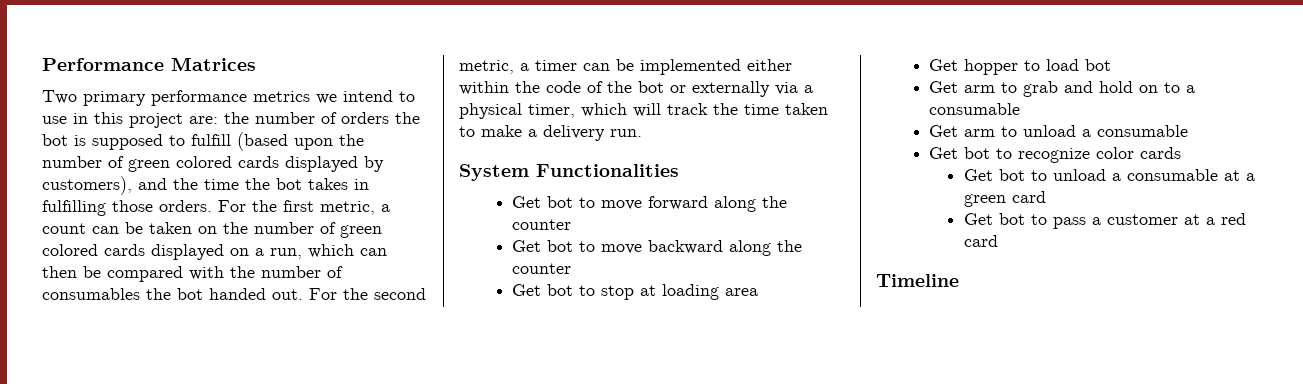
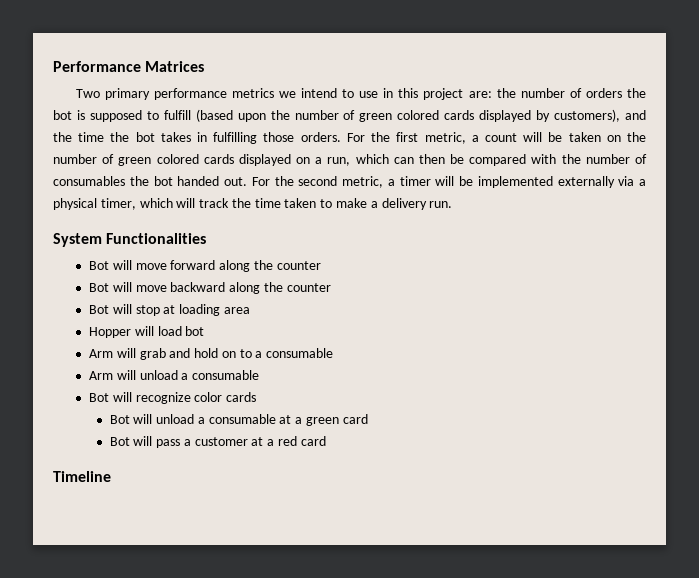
- For the first metric, a count can be taken on the number of green colored cards displayed on a run, which can then be compared with the number of consumables the bot handed out.
+ For the first metric, a count will be taken on the number of green colored cards displayed on a run, which can then be compared with the number of consumables the bot handed out.
- For the second metric, a timer can be implemented either within the code of the bot or externally via a physical timer, which will track the time taken to make a delivery run.
+ For the second metric, a timer will be implemented externally via a physical timer, which will track the time taken to make a delivery run.
- Get bot to move forward along the counter
+ Bot will move forward along the counter
- Get bot to move backward along the counter
+ Bot will move backward along the counter
- Get bot to stop at loading area
+ Bot will stop at loading area
- Get hopper to load bot
+ Hopper will load bot
- Get arm to grab and hold on to a consumable
+ Arm will grab and hold on to a consumable
- Get arm to unload a consumable
+ Arm will unload a consumable
- Get bot to recognize color cards
+ Bot will recognize color cards
- Get bot to unload a consumable at a green card
+ Bot will unload a consumable at a green card
- Get bot to pass a customer at a red card
+ Bot will pass a customer at a red card

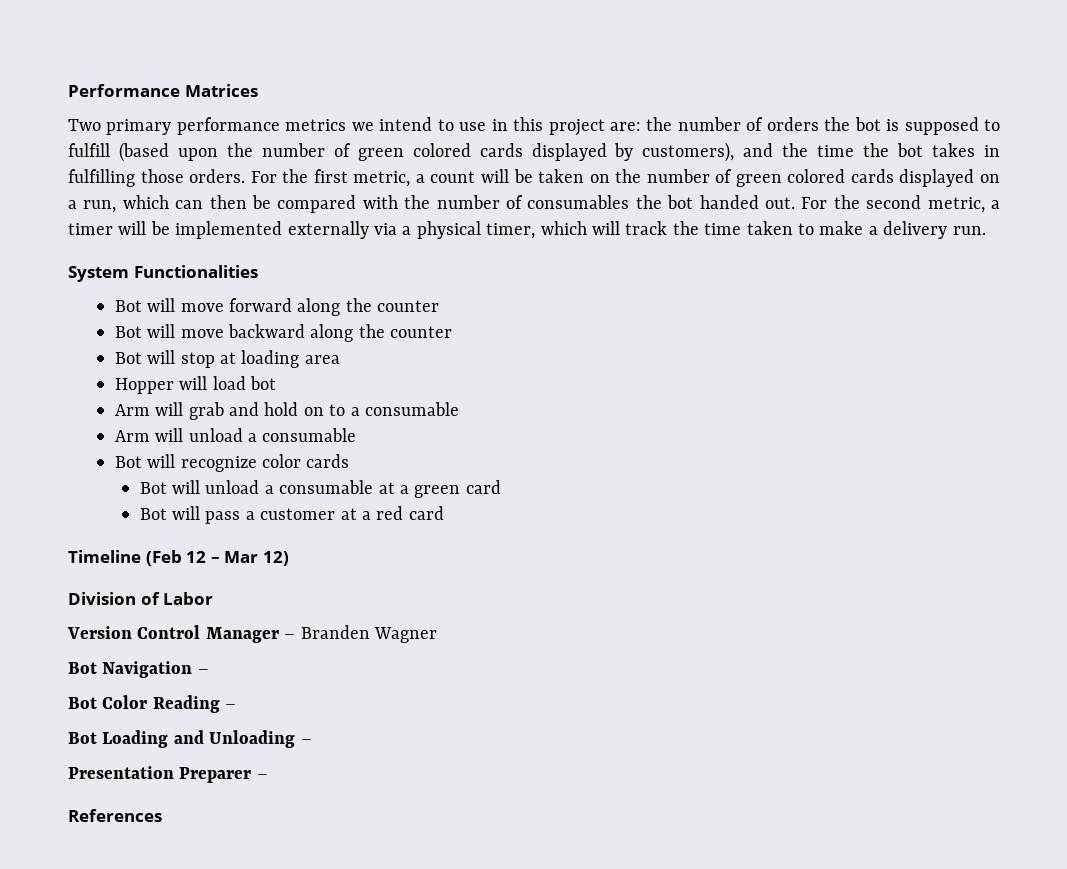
- Timeline
+ Timeline (Feb 12 – Mar 12)
+ Division of Labor
+ Version Control Manager – Branden Wagner
+ Bot Navigation –
+ Bot Color Reading –
+ Bot Loading and Unloading –
+ Presentation Preparer –
+ References

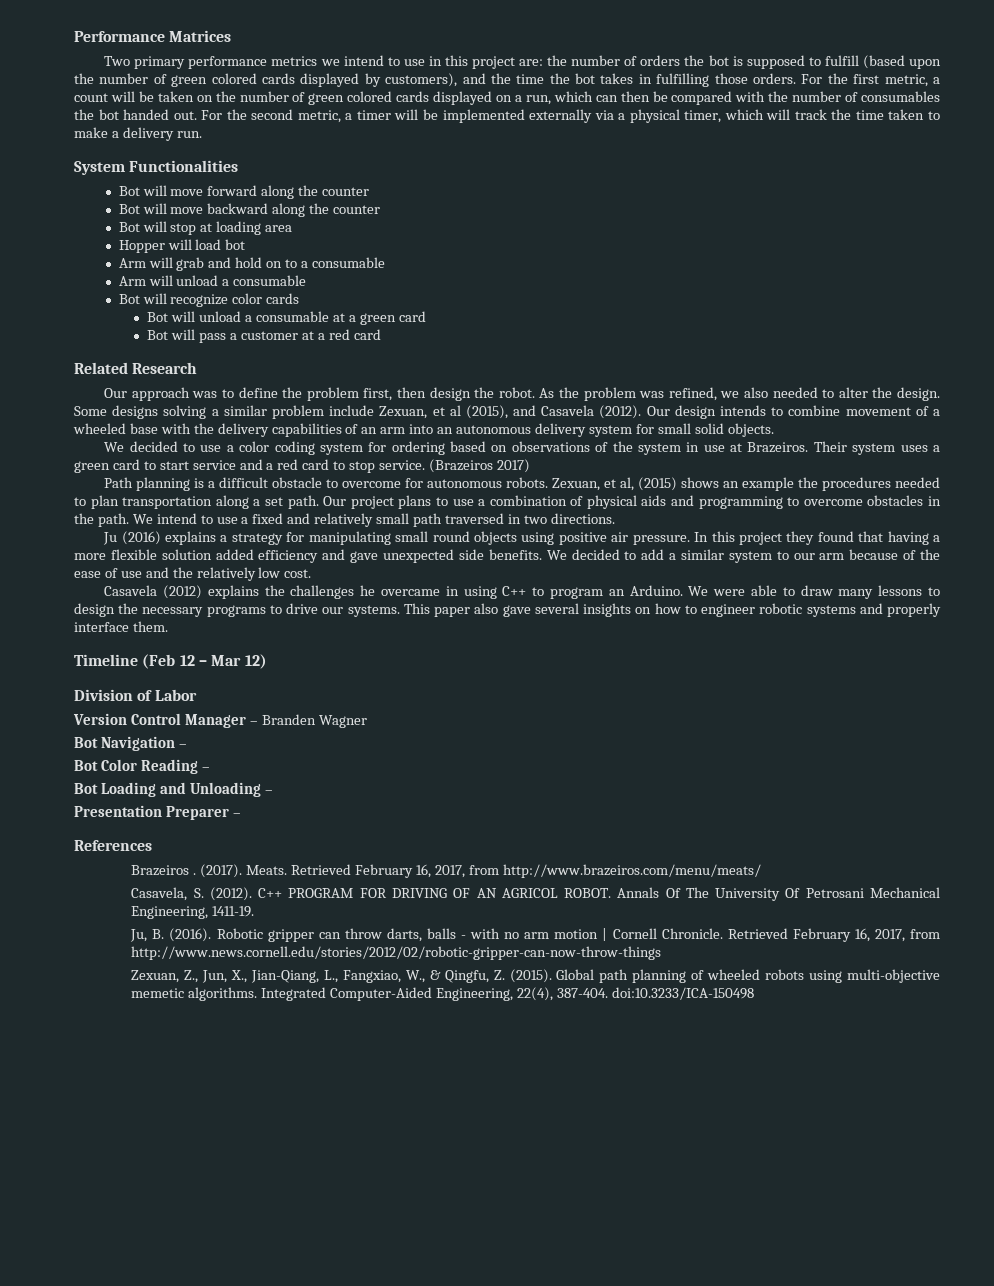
+ Related Research
+ Our approach was to define the problem first, then design the robot. As the problem was refined, we also needed to alter the design. Some designs solving a similar problem include Zexuan, et al (2015), and Casavela (2012). Our design intends to combine movement of a wheeled base with the delivery capabilities of an arm into an autonomous delivery system for small solid objects.
+ We decided to use a color coding system for ordering based on observations of the system in use at Brazeiros. Their system uses a green card to start service and a red card to stop service. (Brazeiros 2017)
+ Path planning is a difficult obstacle to overcome for autonomous robots. Zexuan, et al, (2015) shows an example the procedures needed to plan transportation along a set path. Our project plans to use a combination of physical aids and programming to overcome obstacles in the path. We intend to use a fixed and relatively small path traversed in two directions.
+ Ju (2016) explains a strategy for manipulating small round objects using positive air pressure. In this project they found that having a more flexible solution added efficiency and gave unexpected side benefits. We decided to add a similar system to our arm because of the ease of use and the relatively low cost.
+ Casavela (2012) explains the challenges he overcame in using C++ to program an Arduino. We were able to draw many lessons to design the necessary programs to drive our systems. This paper also gave several insights on how to engineer robotic systems and properly interface them.
+ Brazeiros . (2017). Meats. Retrieved February 16, 2017, from http://www.brazeiros.com/menu/meats/
+ Casavela, S. (2012). C++ PROGRAM FOR DRIVING OF AN AGRICOL ROBOT. Annals Of The University Of Petrosani Mechanical Engineering, 1411-19.
+ Ju, B. (2016). Robotic gripper can throw darts, balls - with no arm motion | Cornell Chronicle. Retrieved February 16, 2017, from http://www.news.cornell.edu/stories/2012/02/robotic-gripper-can-now-throw-things
+ Zexuan, Z., Jun, X., Jian-Qiang, L., Fangxiao, W., & Qingfu, Z. (2015). Global path planning of wheeled robots using multi-objective memetic algorithms. Integrated Computer-Aided Engineering, 22(4), 387-404. doi:10.3233/ICA-150498

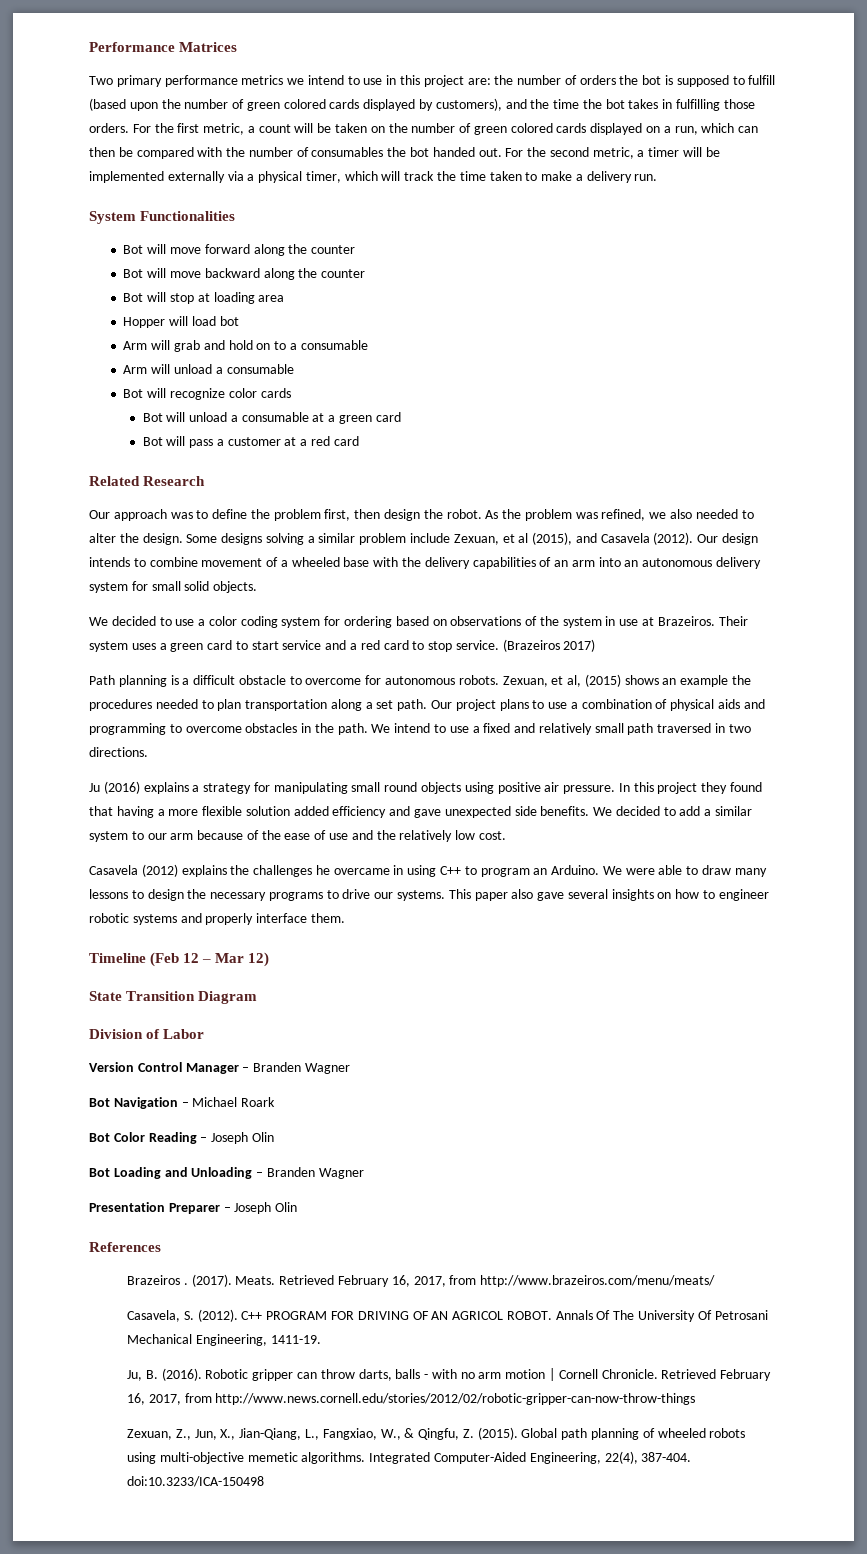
+ State Transition Diagram
- Bot Navigation –
+ Bot Navigation – Michael Roark
- Bot Color Reading –
+ Bot Color Reading – Joseph Olin
- Bot Loading and Unloading –
+ Bot Loading and Unloading – Branden Wagner
- Presentation Preparer –
+ Presentation Preparer – Joseph Olin

